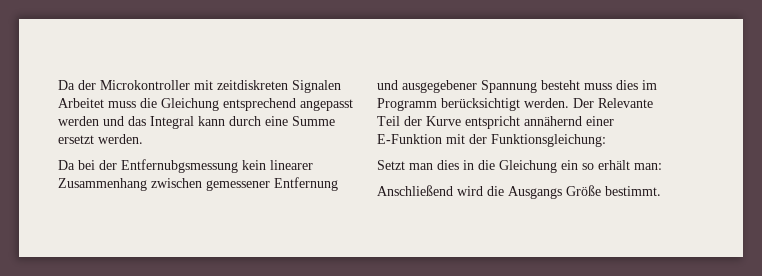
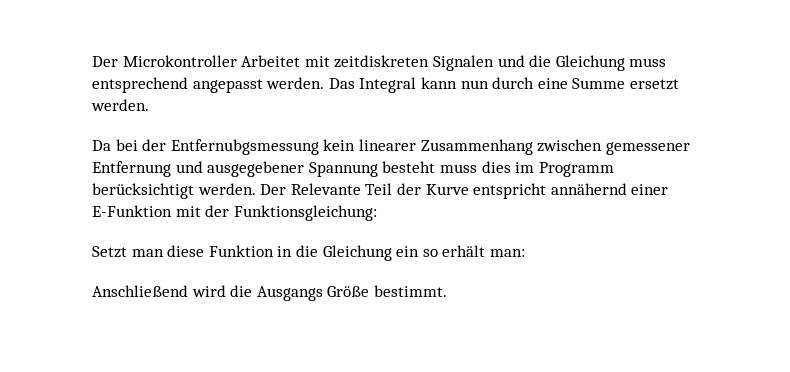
- Da der Microkontroller mit zeitdiskreten Signalen Arbeitet muss die Gleichung entsprechend angepasst werden und das Integral kann durch eine Summe ersetzt werden.
+ Der Microkontroller Arbeitet mit zeitdiskreten Signalen und die Gleichung muss entsprechend angepasst werden. Das Integral kann nun durch eine Summe ersetzt werden.
- Setzt man dies in die Gleichung ein so erhält man:
+ Setzt man diese Funktion in die Gleichung ein so erhält man:

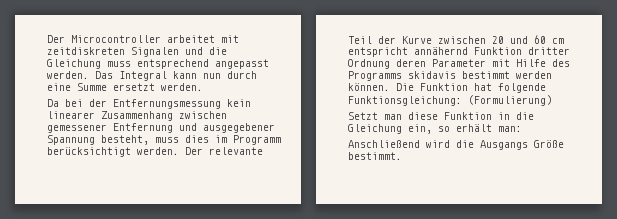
- Der Microkontroller Arbeitet mit zeitdiskreten Signalen und die Gleichung muss entsprechend angepasst werden.
+ Der Microcontroller arbeitet mit zeitdiskreten Signalen und die Gleichung muss entsprechend angepasst werden.
- Da bei der Entfernubgsmessung kein linearer Zusammenhang zwischen gemessener Entfernung und ausgegebener Spannung besteht muss dies im Programm berücksichtigt werden.
+ Da bei der Entfernungsmessung kein linearer Zusammenhang zwischen gemessener Entfernung und ausgegebener Spannung besteht, muss dies im Programm berücksichtigt werden.
- Der Relevante Teil der Kurve entspricht annähernd einer E-Funktion mit der Funktionsgleichung:
+ Der relevante Teil der Kurve zwischen 20 und 60 cm entspricht annähernd Funktion dritter Ordnung deren Parameter mit Hilfe des Programms skidavis bestimmt werden können. Die Funktion hat folgende Funktionsgleichung: (Formulierung)
- Setzt man diese Funktion in die Gleichung ein so erhält man:
+ Setzt man diese Funktion in die Gleichung ein, so erhält man:

